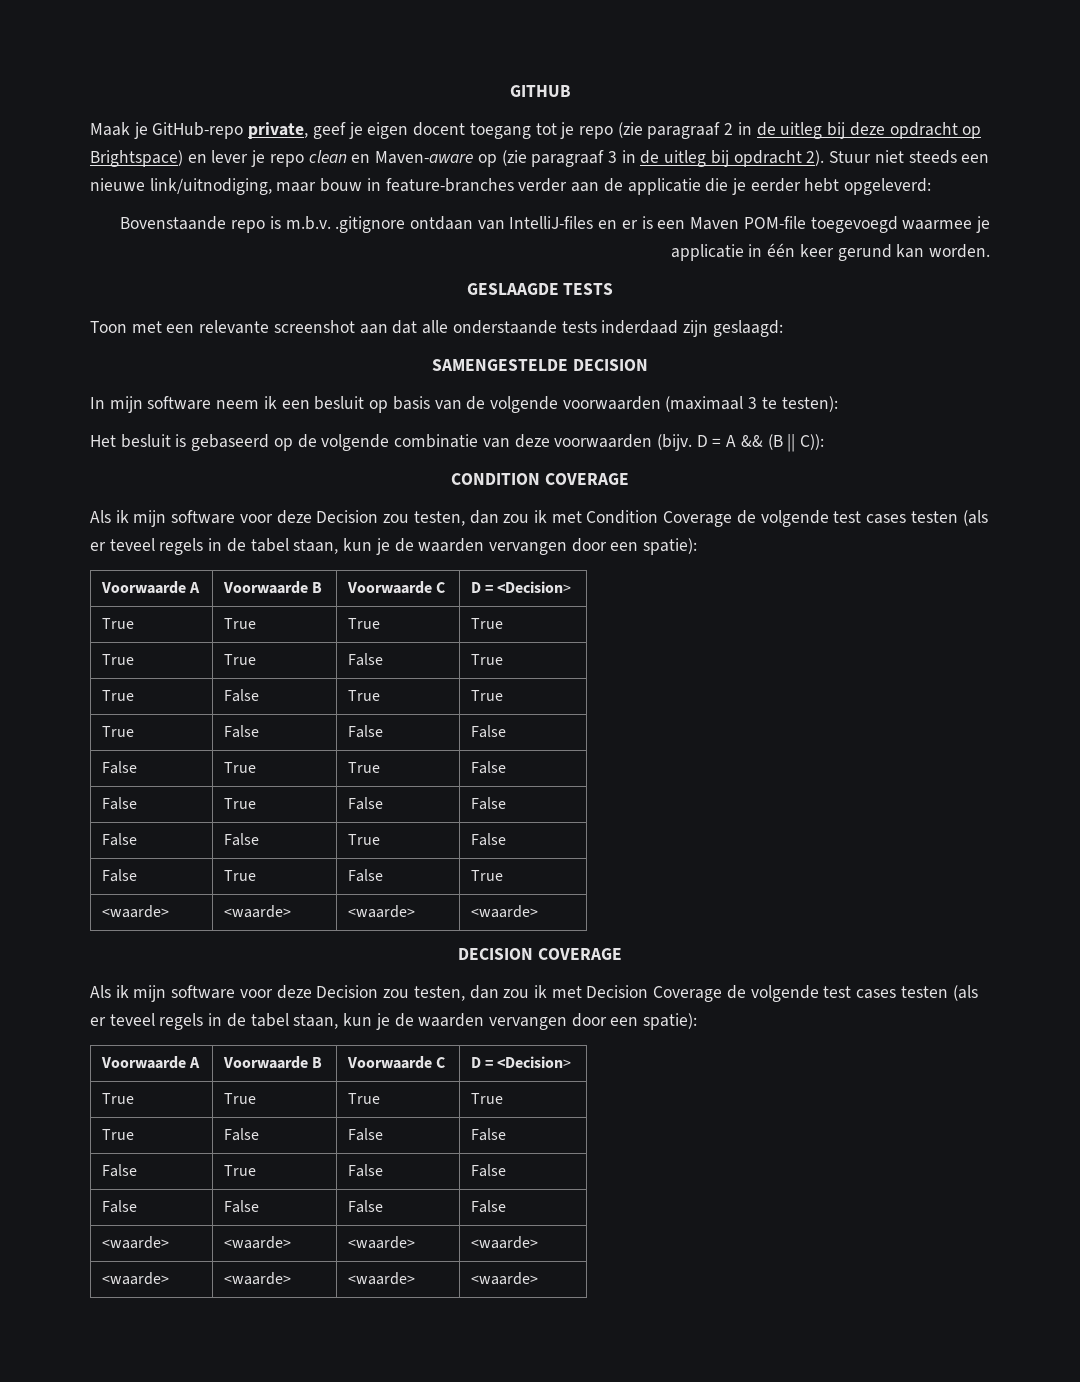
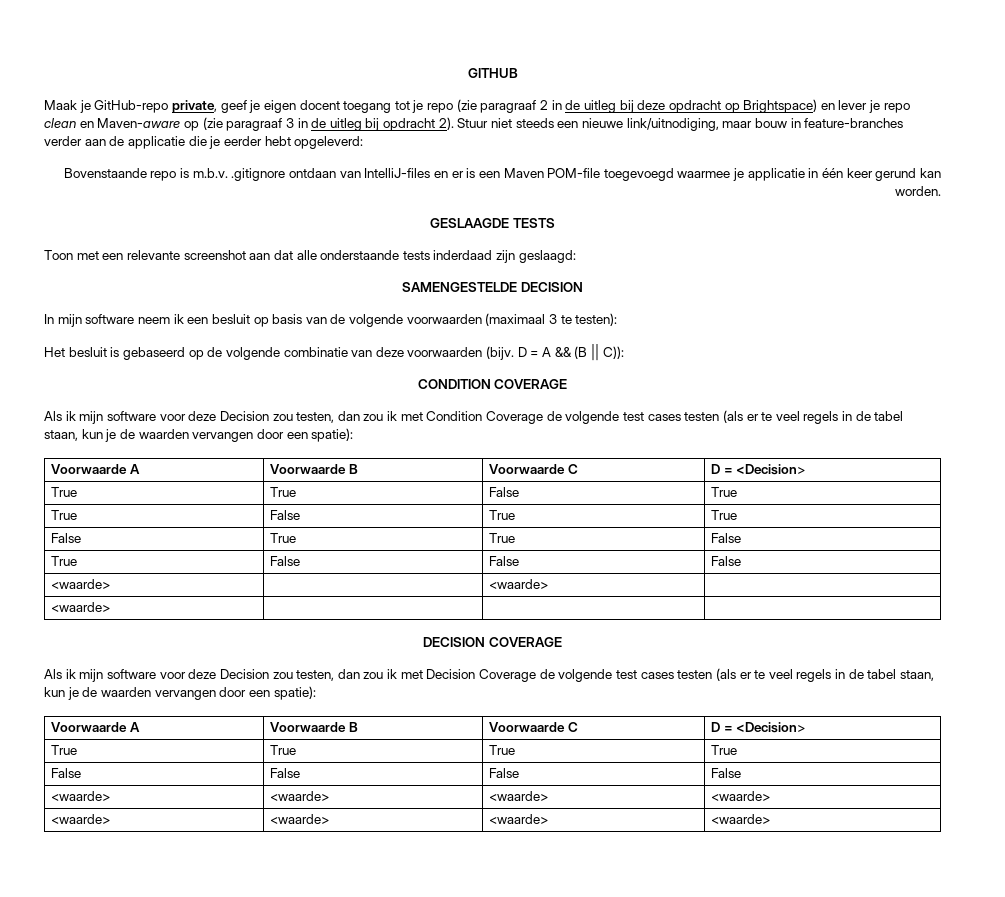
- Als ik mijn software voor deze Decision zou testen, dan zou ik met Condition Coverage de volgende test cases testen (als er teveel regels in de tabel staan, kun je de waarden vervangen door een spatie):
+ Als ik mijn software voor deze Decision zou testen, dan zou ik met Condition Coverage de volgende test cases testen (als er te veel regels in de tabel staan, kun je de waarden vervangen door een spatie):
+ Voorwaarde A | Voorwaarde B | Voorwaarde C | D = <Decision>
+ True | True | False | True
+ True | False | True | True
+ False | True | True | False
+ True | False | False | False
+ <waarde> | | <waarde> |
+ <waarde> | | |
+ DECISION COVERAGE
+ Als ik mijn software voor deze Decision zou testen, dan zou ik met Decision Coverage de volgende test cases testen (als er te veel regels in de tabel staan, kun je de waarden vervangen door een spatie):
- True | True | False | True
- True | False | True | True
- True | False | False | False
- False | True | True | False
- False | True | False | False
- False | False | True | False
- False | True | False | True
- <waarde> | <waarde> | <waarde> | <waarde>
- DECISION COVERAGE
- Als ik mijn software voor deze Decision zou testen, dan zou ik met Decision Coverage de volgende test cases testen (als er teveel regels in de tabel staan, kun je de waarden vervangen door een spatie):
- Voorwaarde A | Voorwaarde B | Voorwaarde C | D = <Decision>
- True | True | True | True
- True | False | False | False
- False | True | False | False

